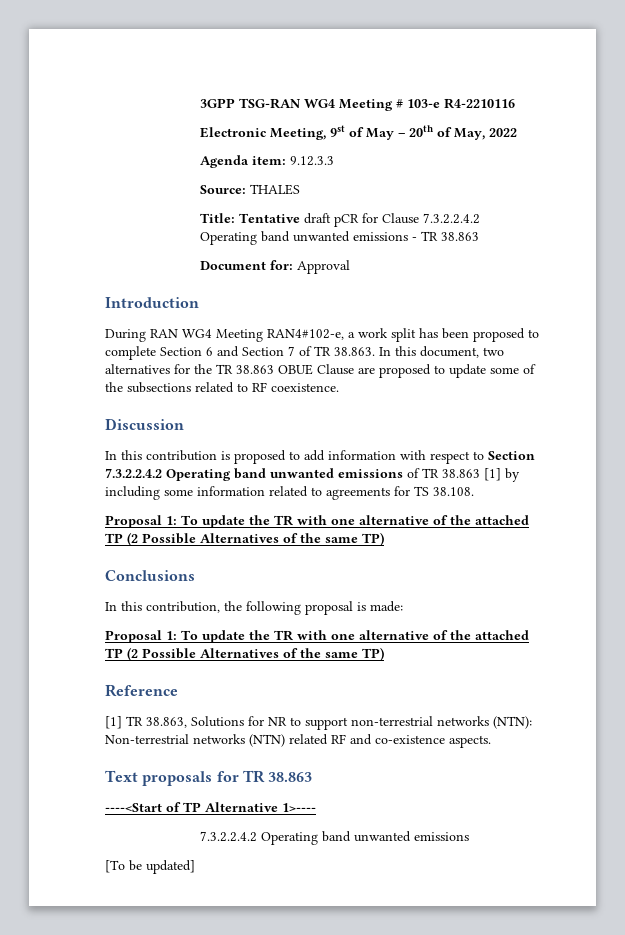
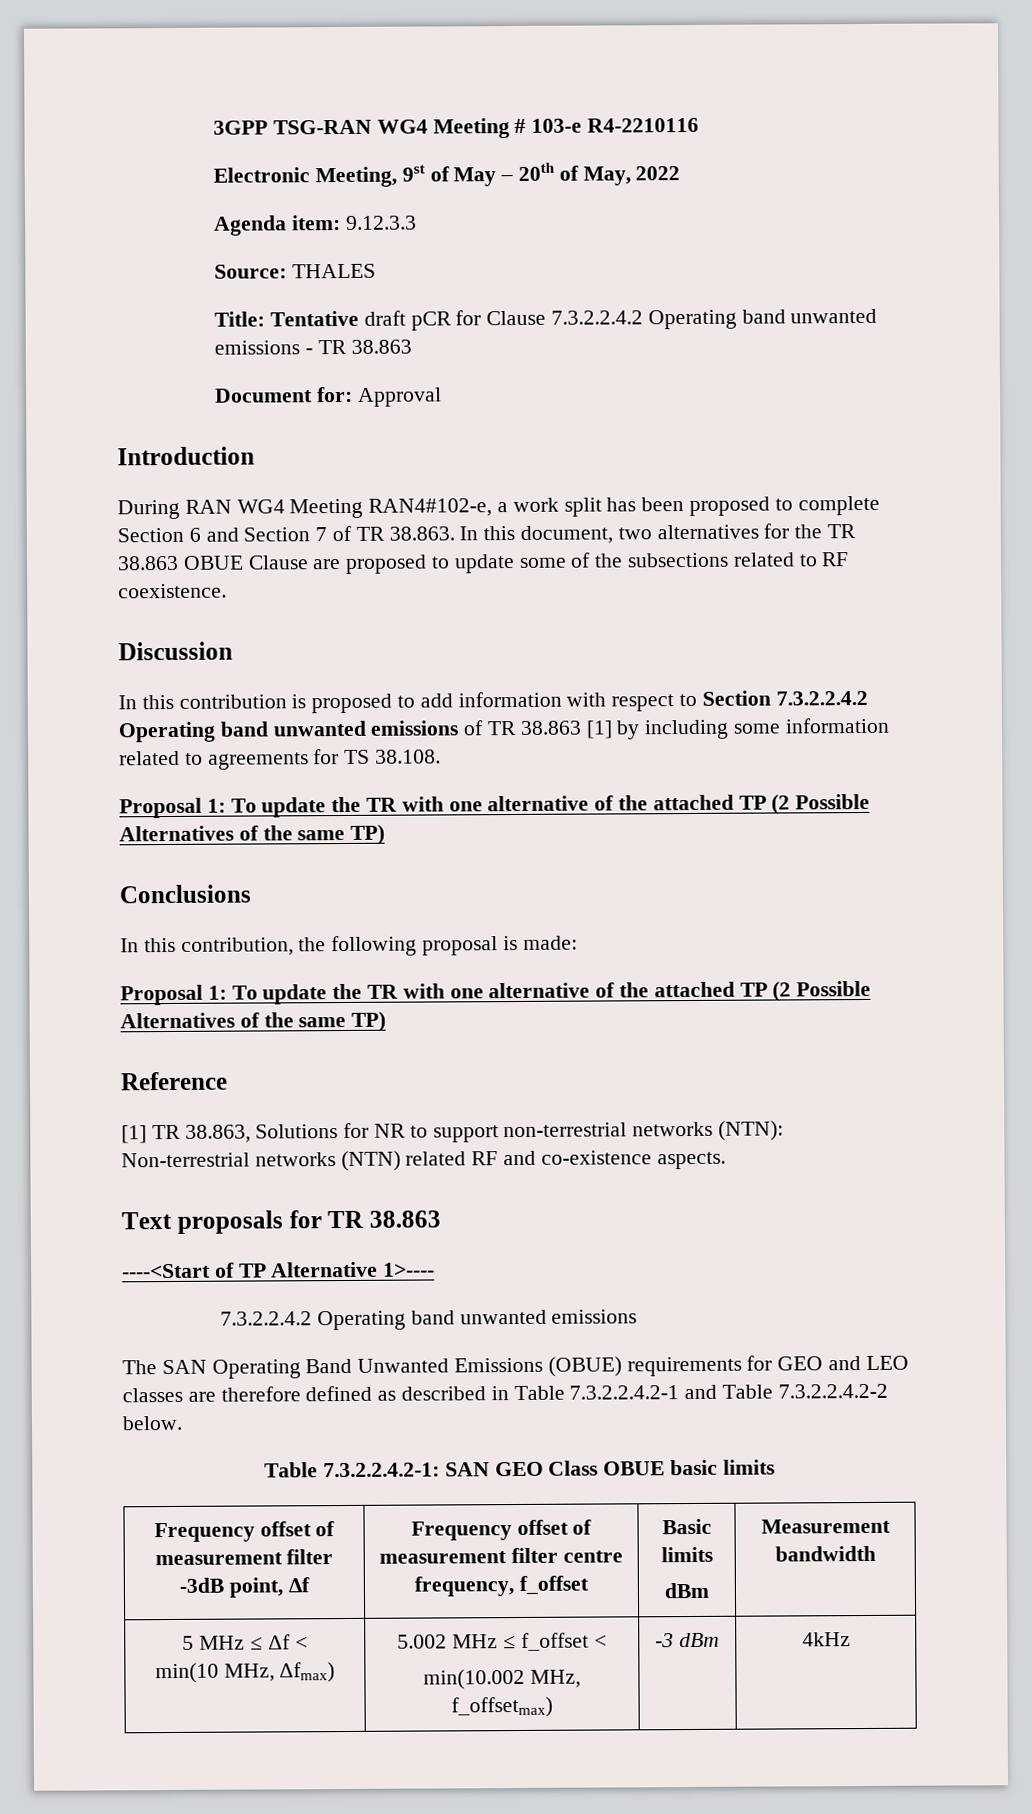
- [To be updated]
+ The SAN Operating Band Unwanted Emissions (OBUE) requirements for GEO and LEO classes are therefore defined as described in Table 7.3.2.2.4.2-1 and Table 7.3.2.2.4.2-2 below.
+ Table 7.3.2.2.4.2-1: SAN GEO Class OBUE basic limits
+ Frequency offset of measurement filter -3dB point, Δf | Frequency offset of measurement filter centre frequency, f_offset | Basic limits
+ dBm | Measurement bandwidth
+ 5 MHz ≤ Δf <
+ min(10 MHz, Δfmax) | 5.002 MHz ≤ f_offset <
+ min(10.002 MHz, f_offsetmax) | -3 dBm | 4kHz

